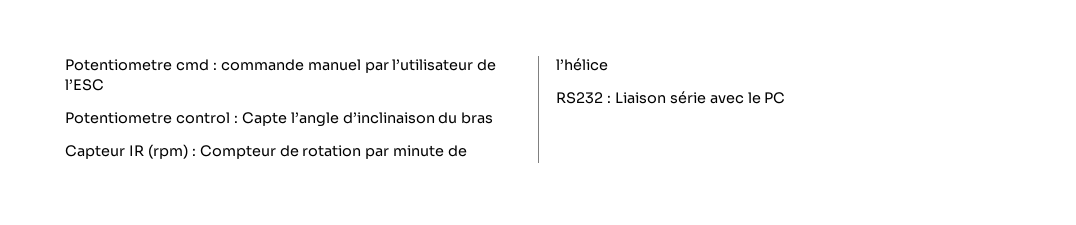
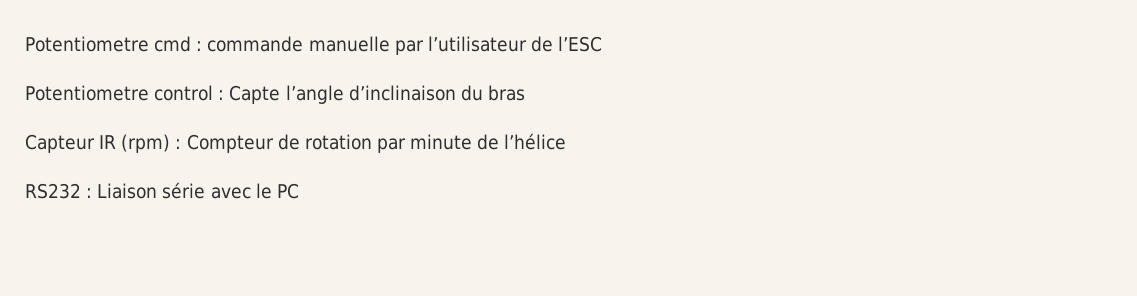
- Potentiometre cmd : commande manuel par l’utilisateur de l’ESC
+ Potentiometre cmd : commande manuelle par l’utilisateur de l’ESC

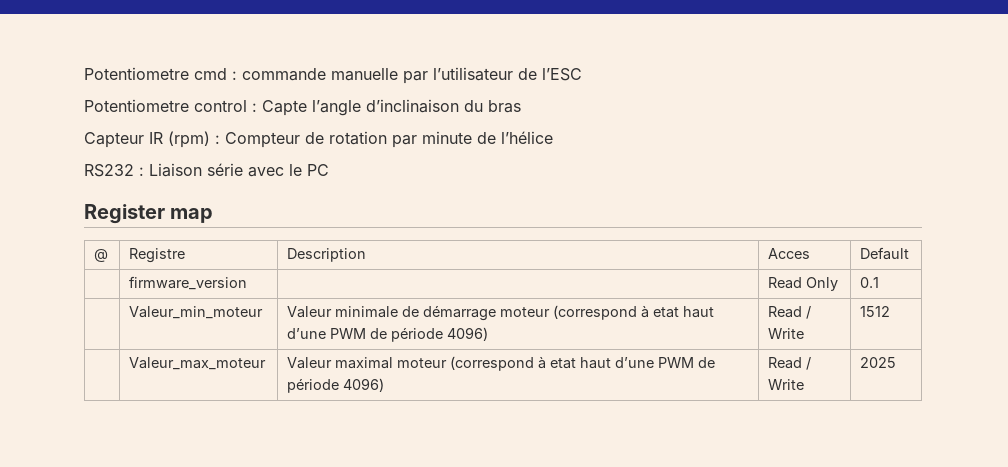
+ Register map
+ @ | Registre | Description | Acces | Default
+ | firmware_version | | Read Only | 0.1
+ | Valeur_min_moteur | Valeur minimale de démarrage moteur (correspond à etat haut d’une PWM de période 4096) | Read / Write | 1512
+ | Valeur_max_moteur | Valeur maximal moteur (correspond à etat haut d’une PWM de période 4096) | Read / Write | 2025

